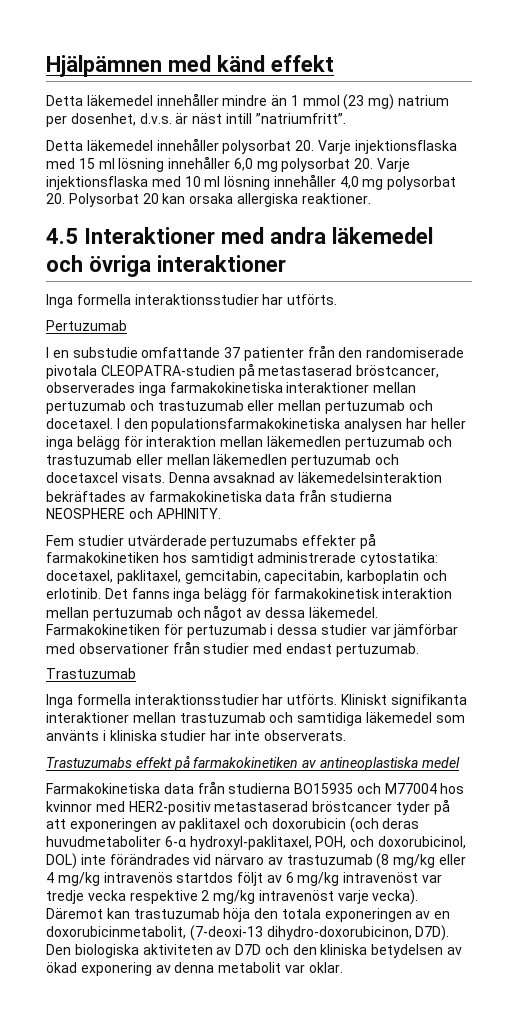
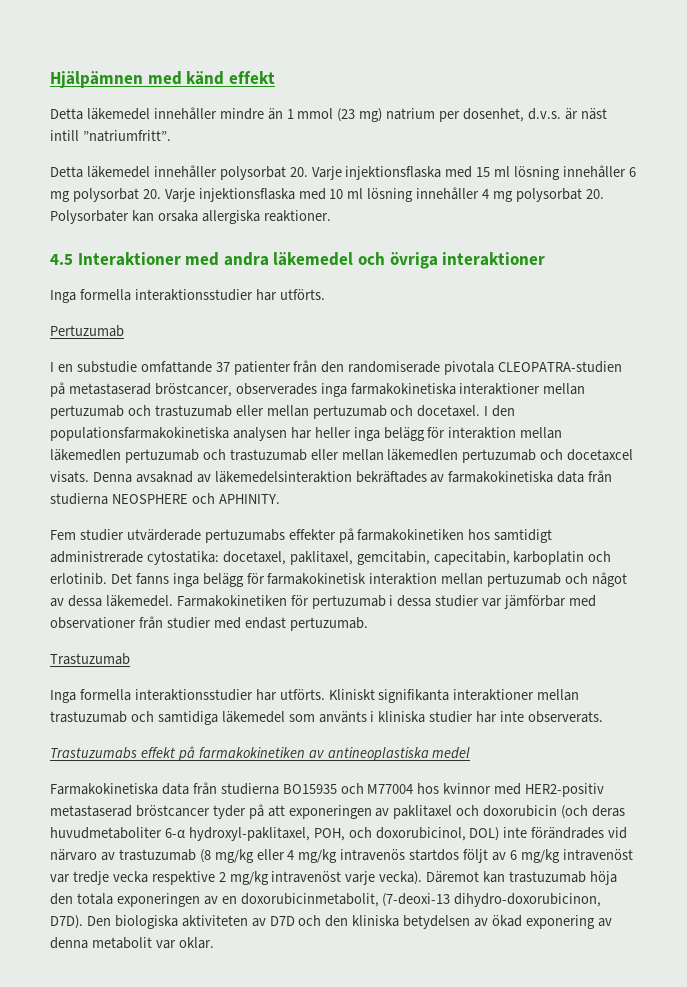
- Detta läkemedel innehåller polysorbat 20. Varje injektionsflaska med 15 ml lösning innehåller 6,0 mg polysorbat 20. Varje injektionsflaska med 10 ml lösning innehåller 4,0 mg polysorbat 20. Polysorbat 20 kan orsaka allergiska reaktioner.
+ Detta läkemedel innehåller polysorbat 20. Varje injektionsflaska med 15 ml lösning innehåller 6 mg polysorbat 20. Varje injektionsflaska med 10 ml lösning innehåller 4 mg polysorbat 20. Polysorbater kan orsaka allergiska reaktioner.

